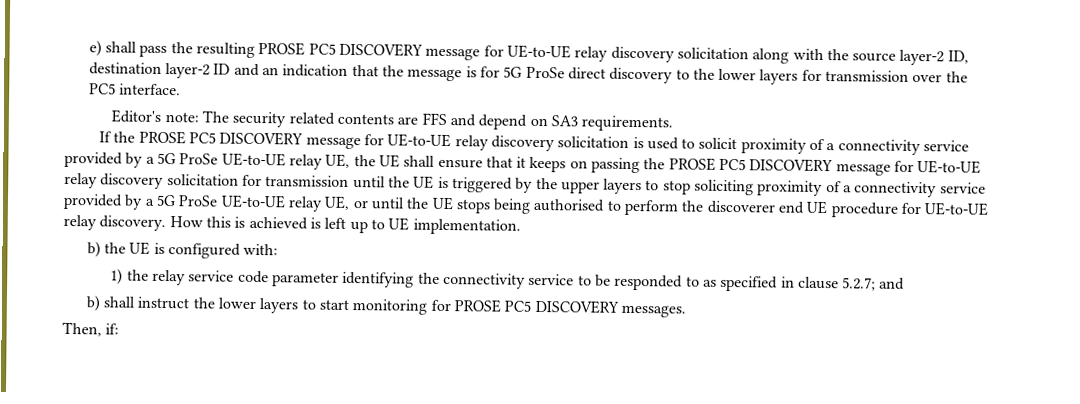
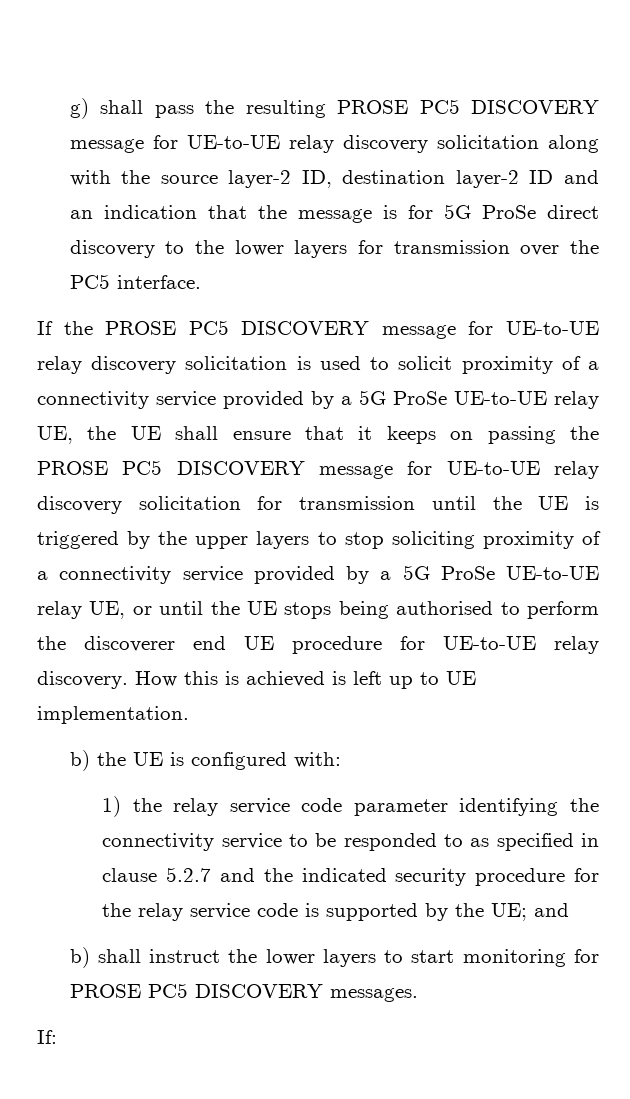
- e) shall pass the resulting PROSE PC5 DISCOVERY message for UE-to-UE relay discovery solicitation along with the source layer-2 ID, destination layer-2 ID and an indication that the message is for 5G ProSe direct discovery to the lower layers for transmission over the PC5 interface.
+ g) shall pass the resulting PROSE PC5 DISCOVERY message for UE-to-UE relay discovery solicitation along with the source layer-2 ID, destination layer-2 ID and an indication that the message is for 5G ProSe direct discovery to the lower layers for transmission over the PC5 interface.
- Editor's note: The security related contents are FFS and depend on SA3 requirements.
- 1) the relay service code parameter identifying the connectivity service to be responded to as specified in clause 5.2.7; and
+ 1) the relay service code parameter identifying the connectivity service to be responded to as specified in clause 5.2.7 and the indicated security procedure for the relay service code is supported by the UE; and
- Then, if:
+ If:

